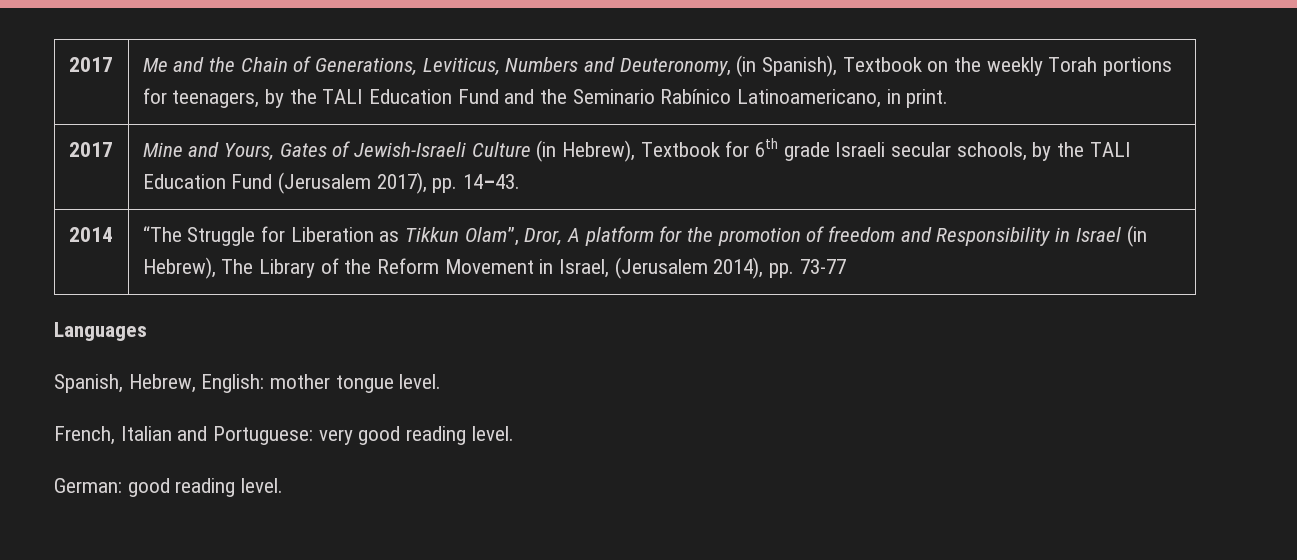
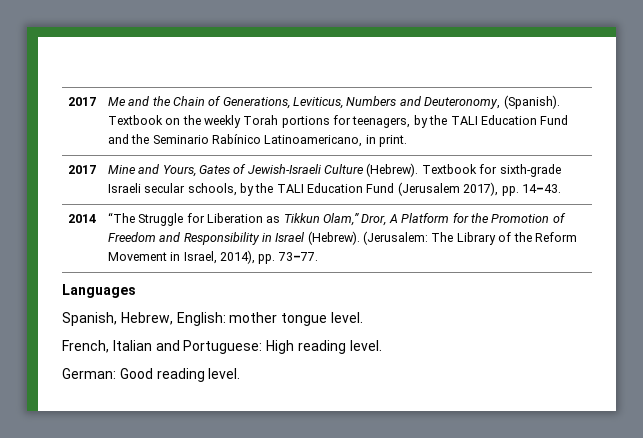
- 2017 | Me and the Chain of Generations, Leviticus, Numbers and Deuteronomy, (in Spanish), Textbook on the weekly Torah portions for teenagers, by the TALI Education Fund and the Seminario Rabínico Latinoamericano, in print.
+ 2017 | Me and the Chain of Generations, Leviticus, Numbers and Deuteronomy, (Spanish). Textbook on the weekly Torah portions for teenagers, by the TALI Education Fund and the Seminario Rabínico Latinoamericano, in print.
- 2017 | Mine and Yours, Gates of Jewish-Israeli Culture (in Hebrew), Textbook for 6th grade Israeli secular schools, by the TALI Education Fund (Jerusalem 2017), pp. 14–43.
+ 2017 | Mine and Yours, Gates of Jewish-Israeli Culture (Hebrew). Textbook for sixth-grade Israeli secular schools, by the TALI Education Fund (Jerusalem 2017), pp. 14–43.
- 2014 | “The Struggle for Liberation as Tikkun Olam”, Dror, A platform for the promotion of freedom and Responsibility in Israel (in Hebrew), The Library of the Reform Movement in Israel, (Jerusalem 2014), pp. 73-77
+ 2014 | “The Struggle for Liberation as Tikkun Olam,” Dror, A Platform for the Promotion of Freedom and Responsibility in Israel (Hebrew). (Jerusalem: The Library of the Reform Movement in Israel, 2014), pp. 73–77.
- French, Italian and Portuguese: very good reading level.
+ French, Italian and Portuguese: High reading level.
- German: good reading level.
+ German: Good reading level.

